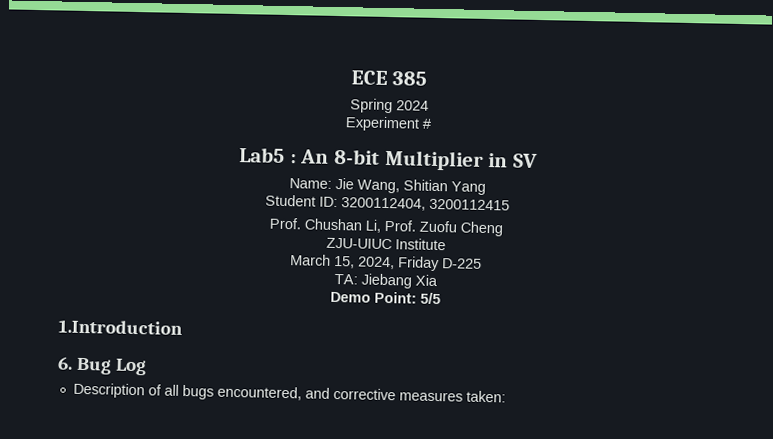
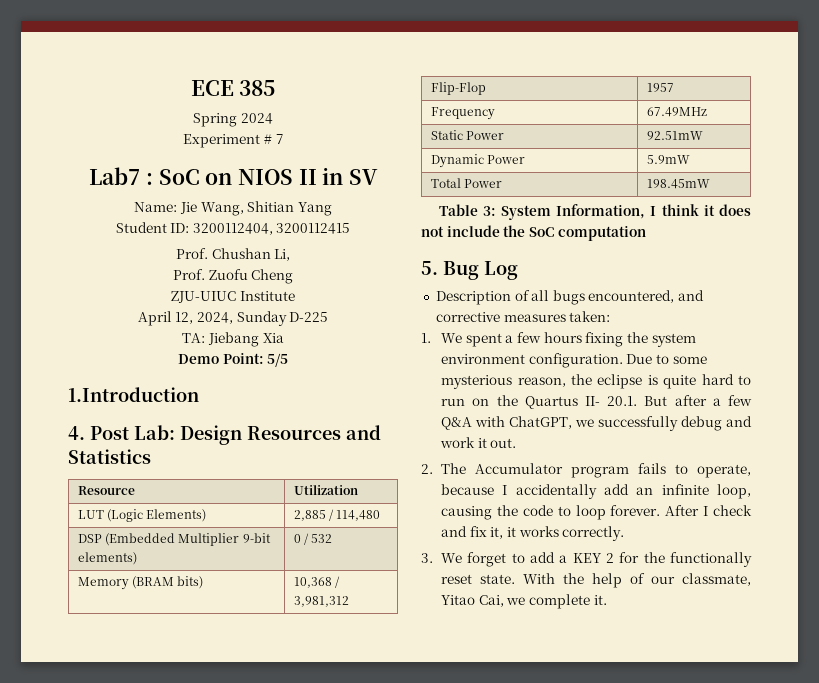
- Experiment #
- Lab5 : An 8-bit Multiplier in SV
+ Experiment # 7
+ Lab7 : SoC on NIOS II in SV
- Prof. Chushan Li, Prof. Zuofu Cheng
+ Prof. Chushan Li,
+ Prof. Zuofu Cheng
- March 15, 2024, Friday D-225
+ April 12, 2024, Sunday D-225
- 6. Bug Log
+ 4. Post Lab: Design Resources and Statistics
+ Resource | Utilization
+ LUT (Logic Elements) | 2,885 / 114,480
+ DSP (Embedded Multiplier 9-bit elements) | 0 / 532
+ Memory (BRAM bits) | 10,368 / 3,981,312
+ Flip-Flop | 1957
+ Frequency | 67.49MHz
+ Static Power | 92.51mW
+ Dynamic Power | 5.9mW
+ Total Power | 198.45mW
+ Table 3: System Information, I think it does not include the SoC computation
+ 5. Bug Log
+ 1. We spent a few hours fixing the system environment configuration. Due to some mysterious reason, the eclipse is quite hard to run on the Quartus II- 20.1. But after a few Q&A with ChatGPT, we successfully debug and work it out.
+ 2. The Accumulator program fails to operate, because I accidentally add an infinite loop, causing the code to loop forever. After I check and fix it, it works correctly.
+ 3. We forget to add a KEY 2 for the functionally reset state. With the help of our classmate, Yitao Cai, we complete it.

